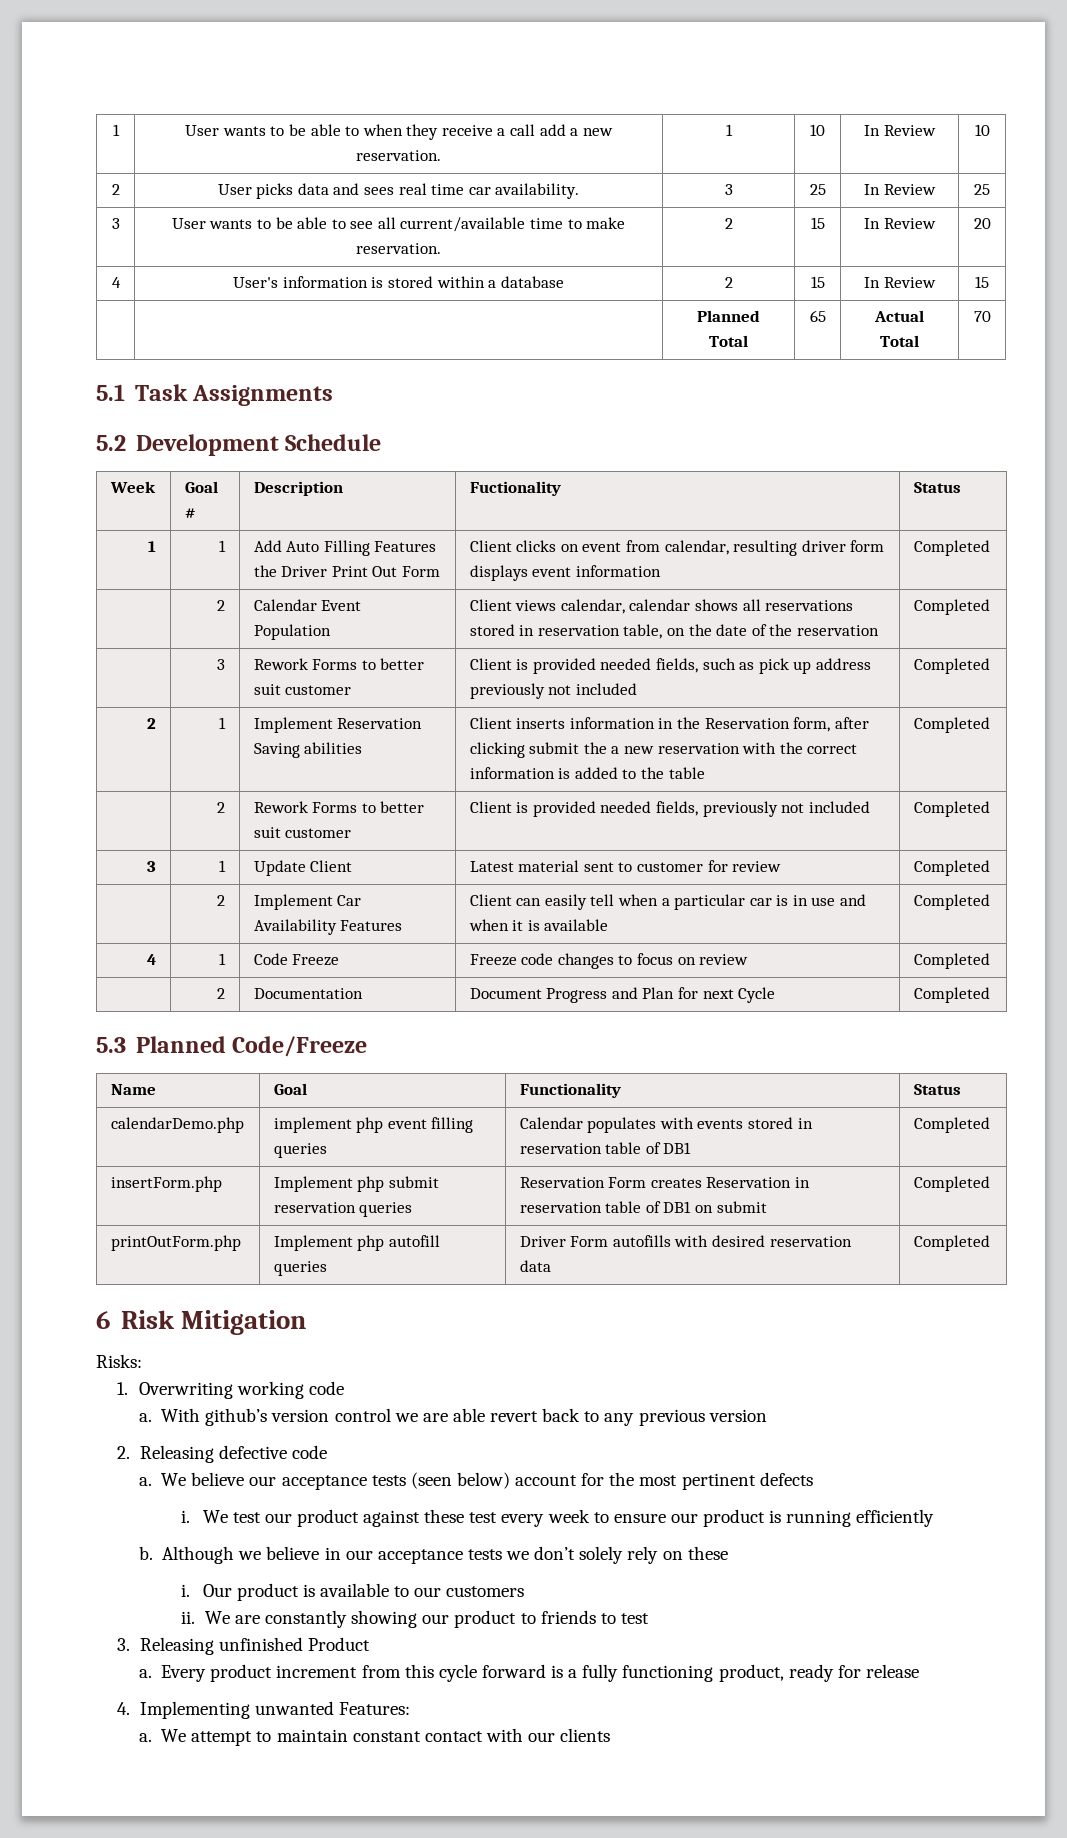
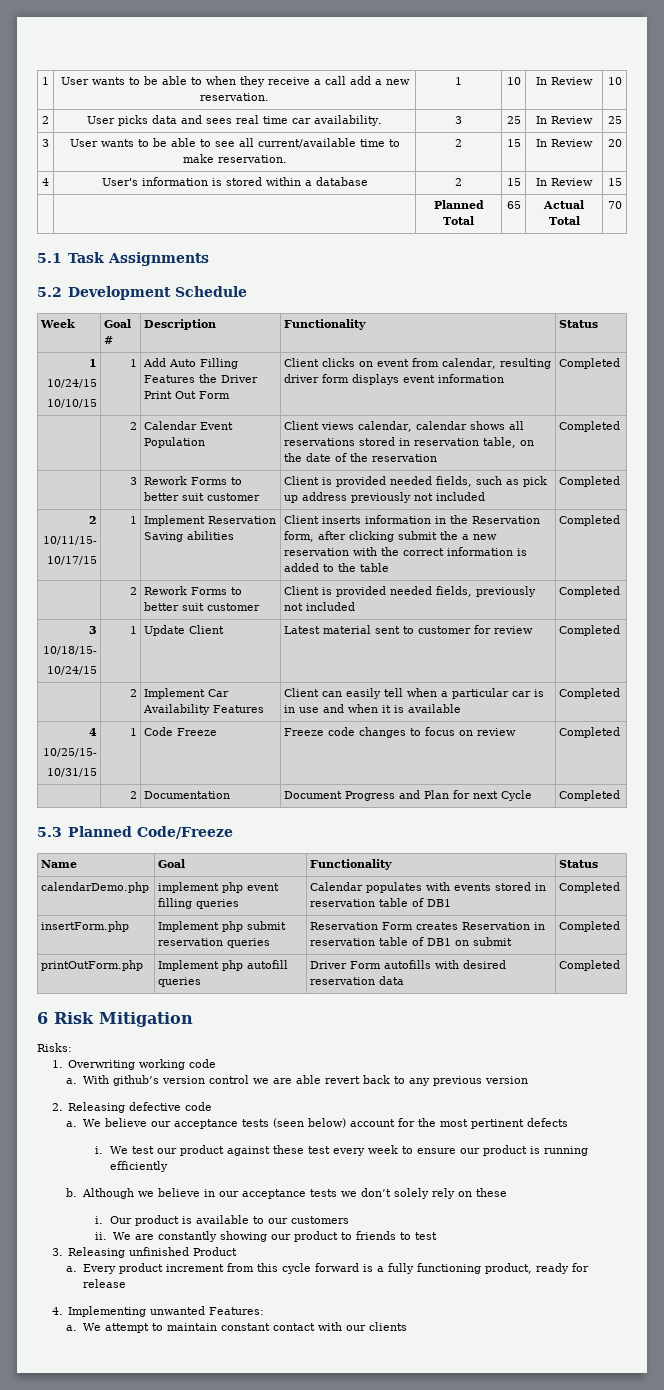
- Week | Goal # | Description | Fuctionality | Status
- 1 | 1 | Add Auto Filling Features the Driver Print Out Form | Client clicks on event from calendar, resulting driver form displays event information | Completed
+ Week | Goal # | Description | Functionality | Status
+ 1
+ 10/24/15
+ 10/10/15 | 1 | Add Auto Filling Features the Driver Print Out Form | Client clicks on event from calendar, resulting driver form displays event information | Completed
  | 3 | Rework Forms to better suit customer | Client is provided needed fields, such as pick up address previously not included | Completed
- 2 | 1 | Implement Reservation Saving abilities | Client inserts information in the Reservation form, after clicking submit the a new reservation with the correct information is added to the table | Completed
+ 2
+ 10/11/15-
+ 10/17/15 | 1 | Implement Reservation Saving abilities | Client inserts information in the Reservation form, after clicking submit the a new reservation with the correct information is added to the table | Completed
  | 2 | Rework Forms to better suit customer | Client is provided needed fields, previously not included | Completed
- 3 | 1 | Update Client | Latest material sent to customer for review | Completed
+ 3
+ 10/18/15-
+ 10/24/15 | 1 | Update Client | Latest material sent to customer for review | Completed
  | 2 | Implement Car Availability Features | Client can easily tell when a particular car is in use and when it is available | Completed
- 4 | 1 | Code Freeze | Freeze code changes to focus on review | Completed
+ 4
+ 10/25/15-
+ 10/31/15 | 1 | Code Freeze | Freeze code changes to focus on review | Completed

